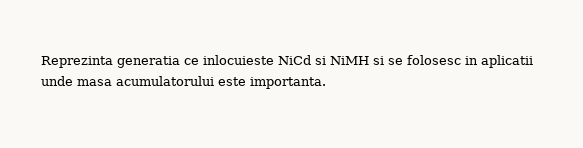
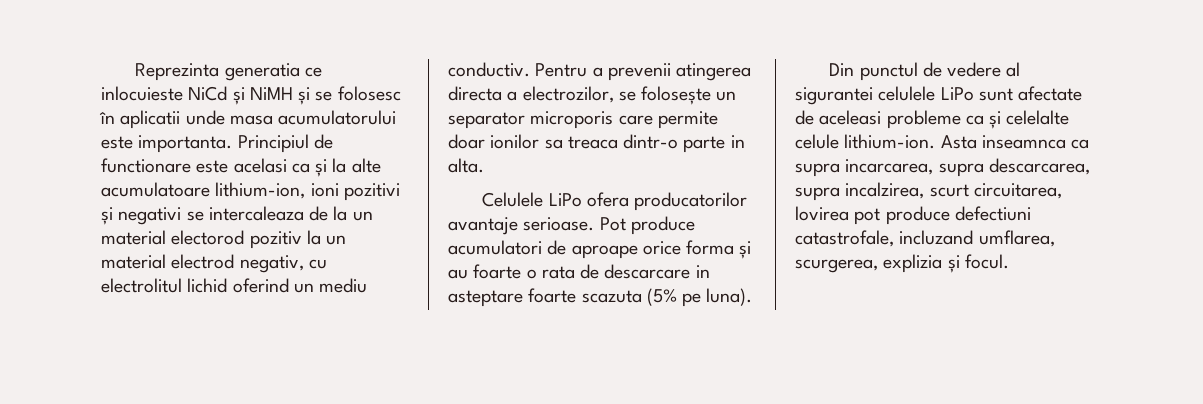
- Reprezinta generatia ce inlocuieste NiCd si NiMH si se folosesc in aplicatii unde masa acumulatorului este importanta.
+ Reprezinta generatia ce inlocuieste NiCd și NiMH și se folosesc în aplicatii unde masa acumulatorului este importanta.
+ Principiul de functionare este acelasi ca și la alte acumulatoare lithium-ion, ioni pozitivi și negativi se intercaleaza de la un material electorod pozitiv la un material electrod negativ, cu electrolitul lichid oferind un mediu conductiv. Pentru a prevenii atingerea directa a electrozilor, se folosește un separator microporis care permite doar ionilor sa treaca dintr-o parte in alta.
+ Celulele LiPo ofera producatorilor avantaje serioase. Pot produce acumulatori de aproape orice forma și au foarte o rata de descarcare in asteptare foarte scazuta (5% pe luna).
+ Din punctul de vedere al sigurantei celulele LiPo sunt afectate de aceleasi probleme ca și celelalte celule lithium-ion. Asta inseamnca ca supra incarcarea, supra descarcarea, supra incalzirea, scurt circuitarea, lovirea pot produce defectiuni catastrofale, incluzand umflarea, scurgerea, explizia și focul.

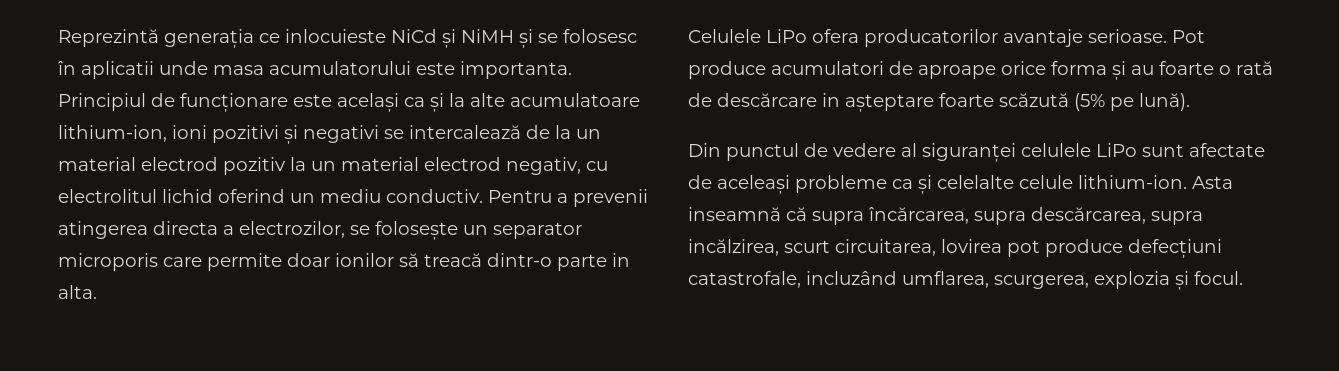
- Reprezinta generatia ce inlocuieste NiCd și NiMH și se folosesc în aplicatii unde masa acumulatorului este importanta.
+ Reprezintă generația ce inlocuieste NiCd și NiMH și se folosesc în aplicatii unde masa acumulatorului este importanta.
- Principiul de functionare este acelasi ca și la alte acumulatoare lithium-ion, ioni pozitivi și negativi se intercaleaza de la un material electorod pozitiv la un material electrod negativ, cu electrolitul lichid oferind un mediu conductiv.
+ Principiul de funcționare este același ca și la alte acumulatoare lithium-ion, ioni pozitivi și negativi se intercalează de la un material electrod pozitiv la un material electrod negativ, cu electrolitul lichid oferind un mediu conductiv.
- Pentru a prevenii atingerea directa a electrozilor, se folosește un separator microporis care permite doar ionilor sa treaca dintr-o parte in alta.
+ Pentru a prevenii atingerea directa a electrozilor, se folosește un separator microporis care permite doar ionilor să treacă dintr-o parte in alta.
- Pot produce acumulatori de aproape orice forma și au foarte o rata de descarcare in asteptare foarte scazuta (5% pe luna).
+ Pot produce acumulatori de aproape orice forma și au foarte o rată de descărcare in așteptare foarte scăzută (5% pe lună).
- Din punctul de vedere al sigurantei celulele LiPo sunt afectate de aceleasi probleme ca și celelalte celule lithium-ion.
+ Din punctul de vedere al siguranței celulele LiPo sunt afectate de aceleași probleme ca și celelalte celule lithium-ion.
- Asta inseamnca ca supra incarcarea, supra descarcarea, supra incalzirea, scurt circuitarea, lovirea pot produce defectiuni catastrofale, incluzand umflarea, scurgerea, explizia și focul.
+ Asta inseamnă că supra încărcarea, supra descărcarea, supra incălzirea, scurt circuitarea, lovirea pot produce defecțiuni catastrofale, incluzând umflarea, scurgerea, explozia și focul.

